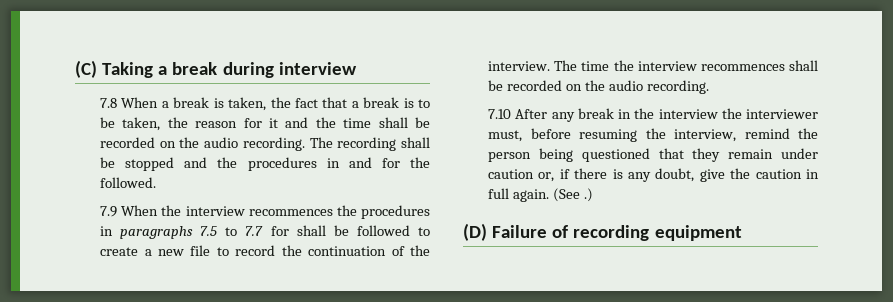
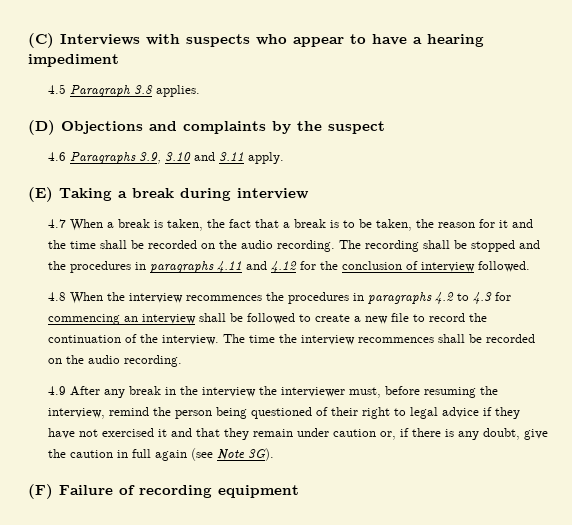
- (C) Taking a break during interview
+ (C) Interviews with suspects who appear to have a hearing impediment
+ 4.5 Paragraph 3.8 applies.
+ (D) Objections and complaints by the suspect
+ 4.6 Paragraphs 3.9, 3.10 and 3.11 apply.
+ (E) Taking a break during interview
- 7.8 When a break is taken, the fact that a break is to be taken, the reason for it and the time shall be recorded on the audio recording.
+ 4.7 When a break is taken, the fact that a break is to be taken, the reason for it and the time shall be recorded on the audio recording.
- The recording shall be stopped and the procedures in and for the followed.
+ The recording shall be stopped and the procedures in paragraphs 4.11 and 4.12 for the conclusion of interview followed.
- 7.9 When the interview recommences the procedures in paragraphs 7.5 to 7.7 for shall be followed to create a new file to record the continuation of the interview.
+ 4.8 When the interview recommences the procedures in paragraphs 4.2 to 4.3 for commencing an interview shall be followed to create a new file to record the continuation of the interview.
- 7.10 After any break in the interview the interviewer must, before resuming the interview, remind the person being questioned that they remain under caution or, if there is any doubt, give the caution in full again. (See .)
- (D) Failure of recording equipment
+ 4.9 After any break in the interview the interviewer must, before resuming the interview, remind the person being questioned of their right to legal advice if they have not exercised it and that they remain under caution or, if there is any doubt, give the caution in full again (see Note 3G).
+ (F) Failure of recording equipment

